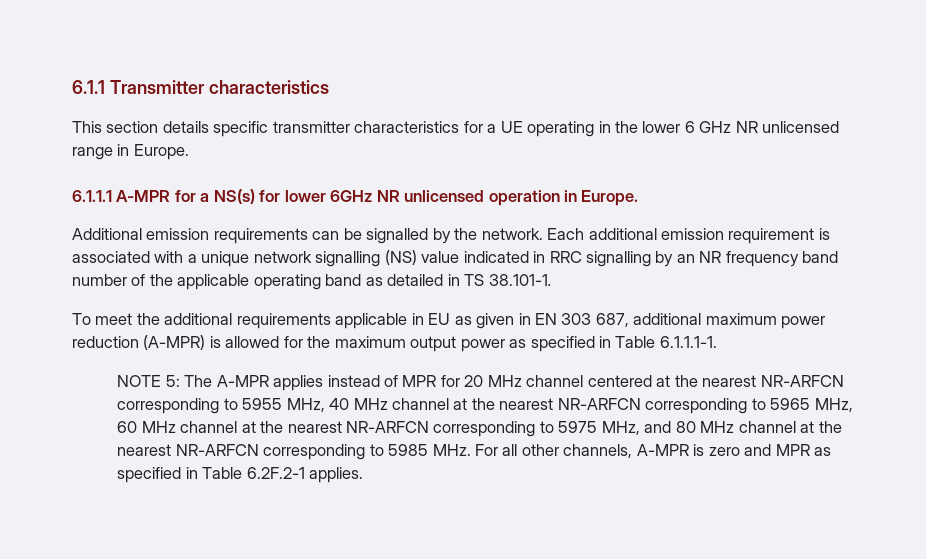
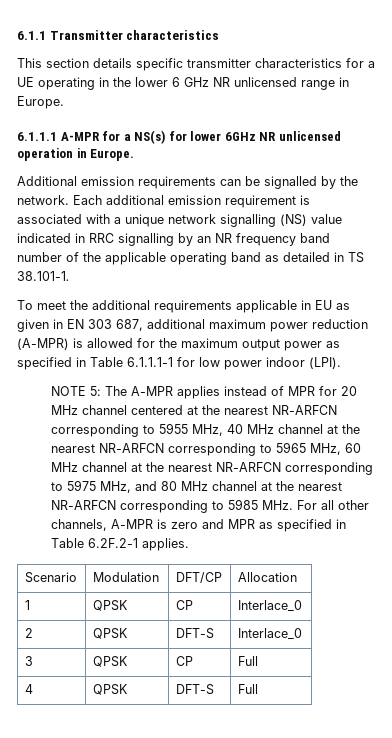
- To meet the additional requirements applicable in EU as given in EN 303 687, additional maximum power reduction (A-MPR) is allowed for the maximum output power as specified in Table 6.1.1.1-1.
+ To meet the additional requirements applicable in EU as given in EN 303 687, additional maximum power reduction (A-MPR) is allowed for the maximum output power as specified in Table 6.1.1.1-1 for low power indoor (LPI).
+ Scenario | Modulation | DFT/CP | Allocation
+ 1 | QPSK | CP | Interlace_0
+ 2 | QPSK | DFT-S | Interlace_0
+ 3 | QPSK | CP | Full
+ 4 | QPSK | DFT-S | Full

